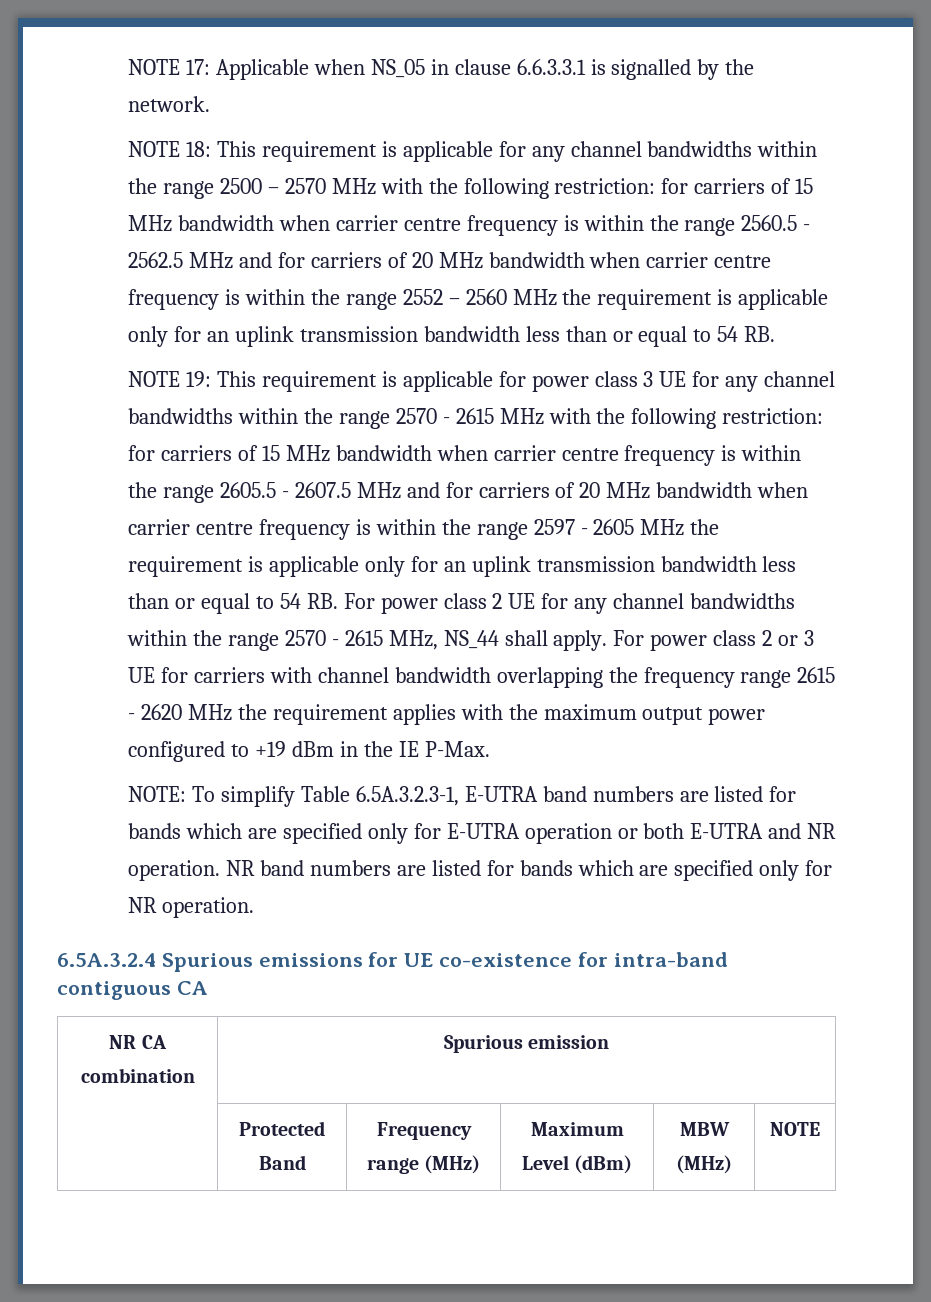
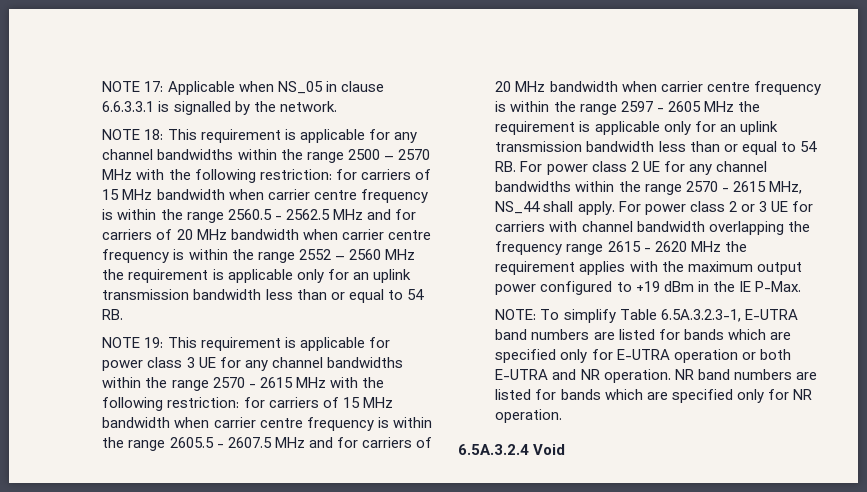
- 6.5A.3.2.4 Spurious emissions for UE co-existence for intra-band contiguous CA
- NR CA combination | Spurious emission
- | Protected Band | Frequency range (MHz) | Maximum Level (dBm) | MBW (MHz) | NOTE
+ 6.5A.3.2.4 Void

